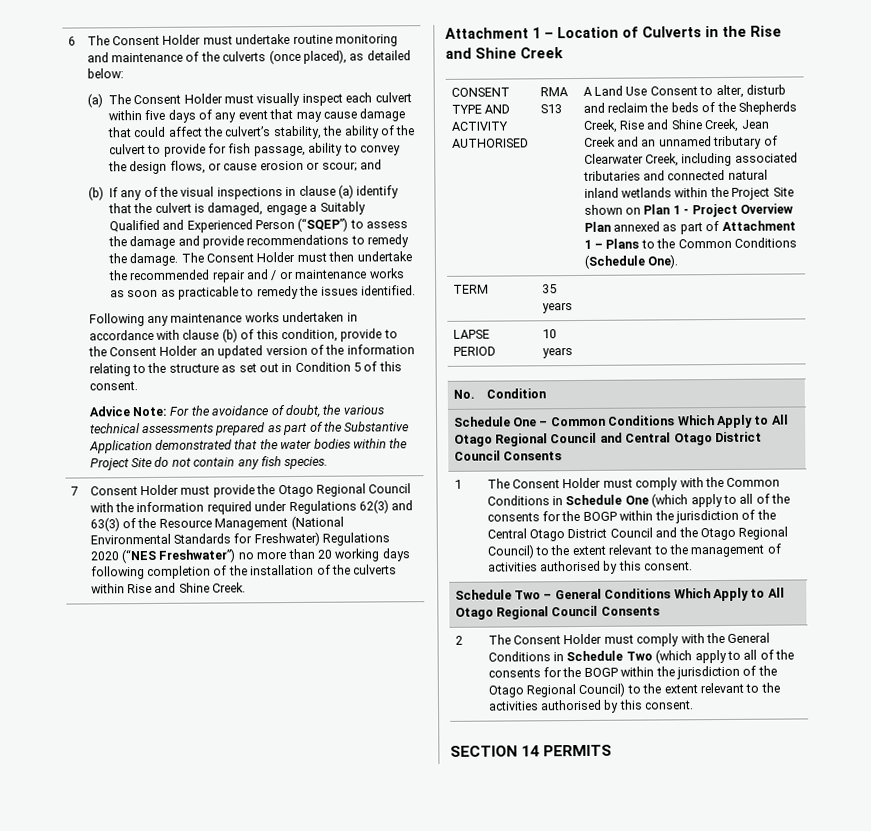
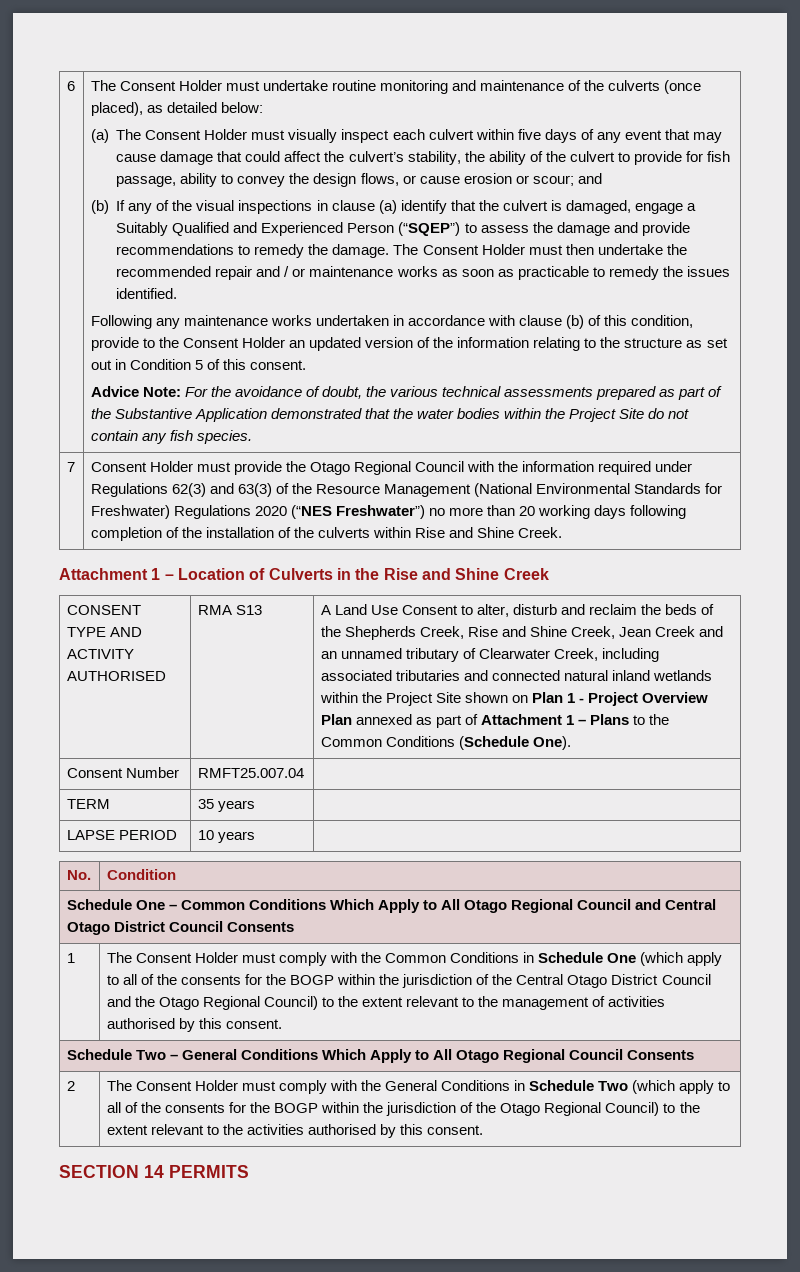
+ Consent Number | RMFT25.007.04 |

